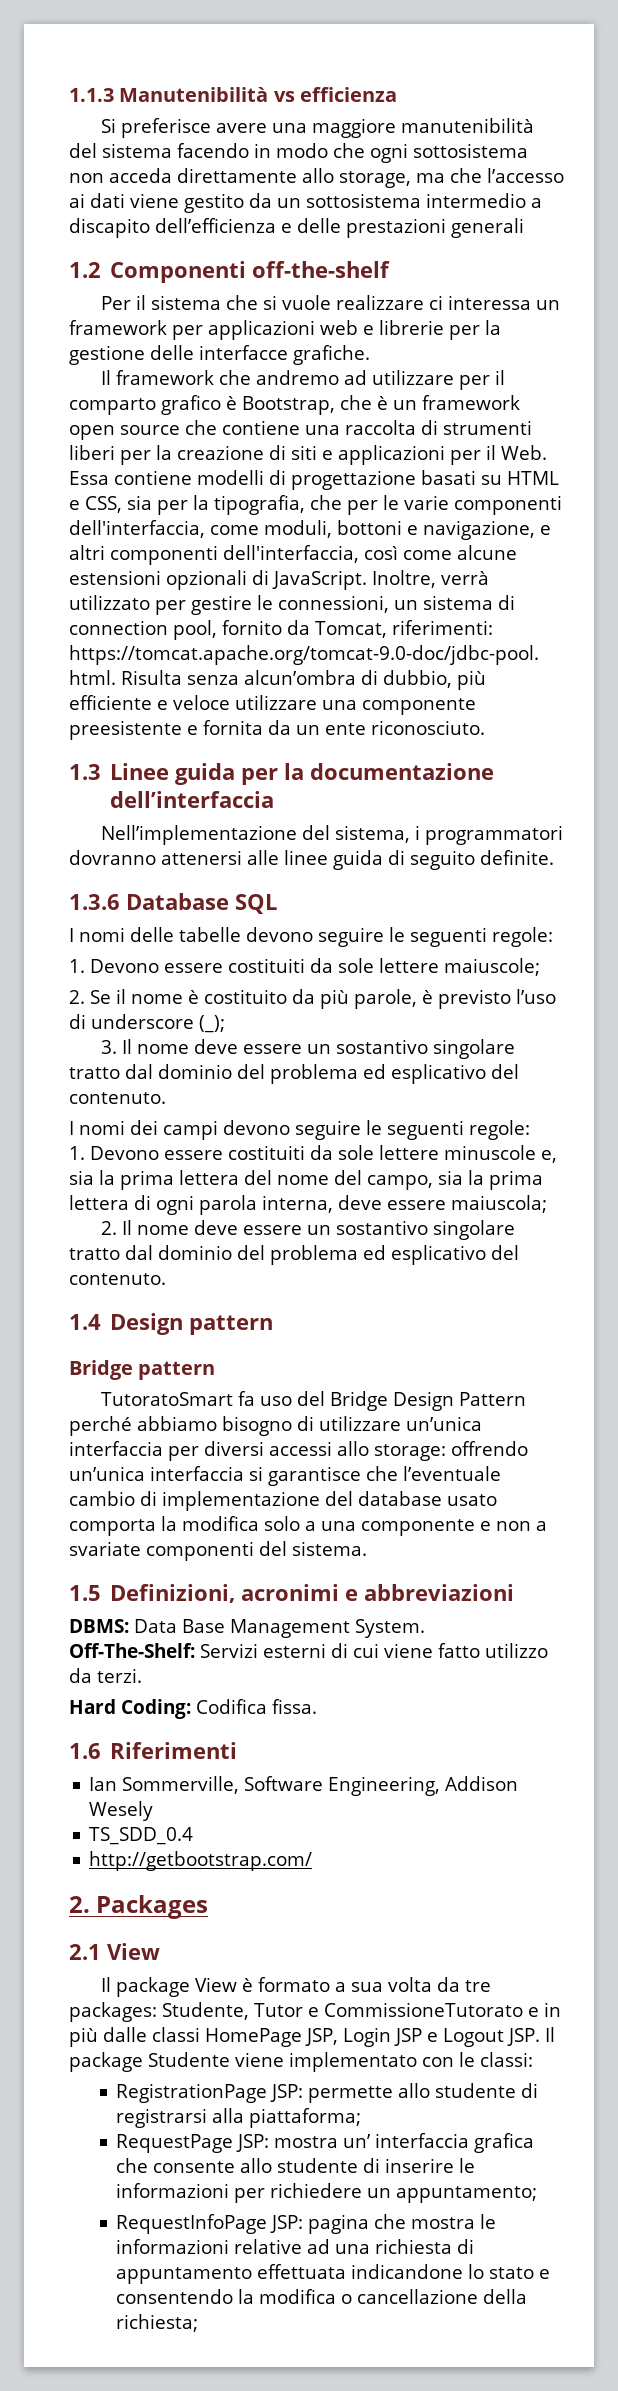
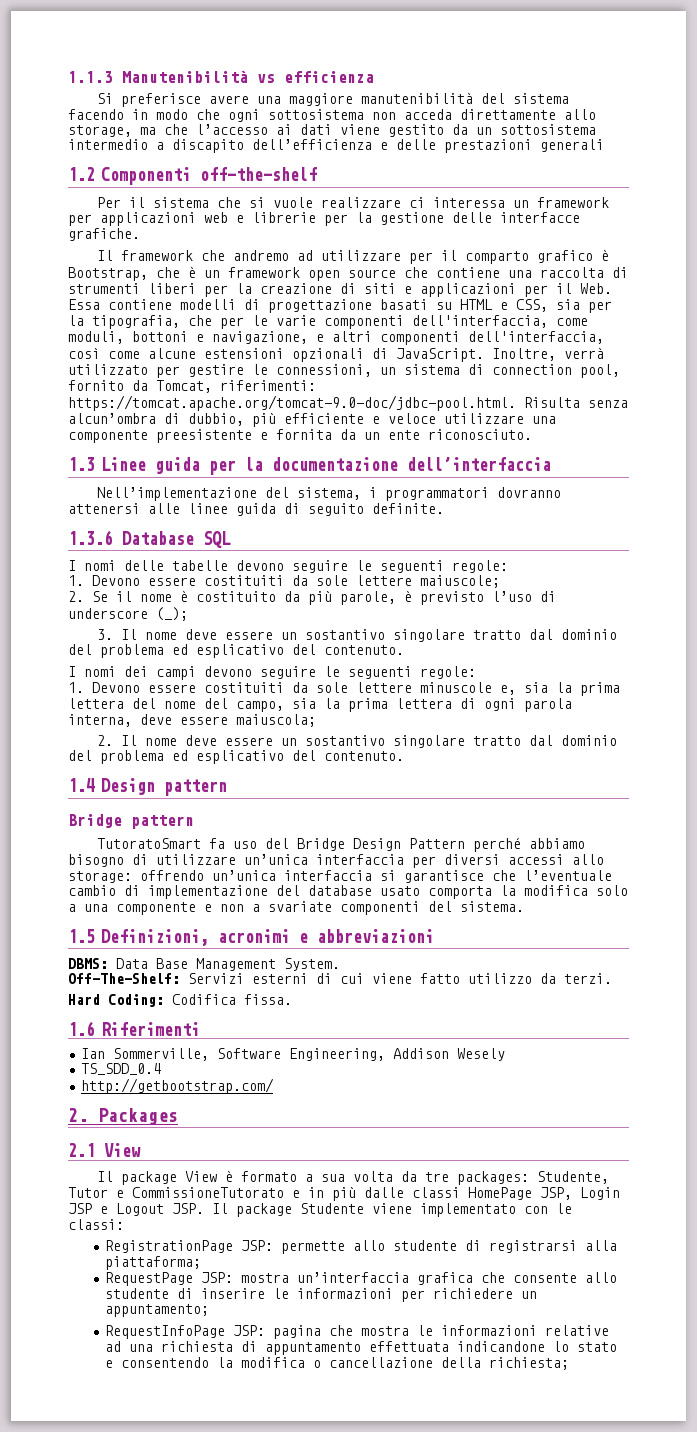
- RequestPage JSP: mostra un’ interfaccia grafica che consente allo studente di inserire le informazioni per richiedere un appuntamento;
+ RequestPage JSP: mostra un’interfaccia grafica che consente allo studente di inserire le informazioni per richiedere un appuntamento;

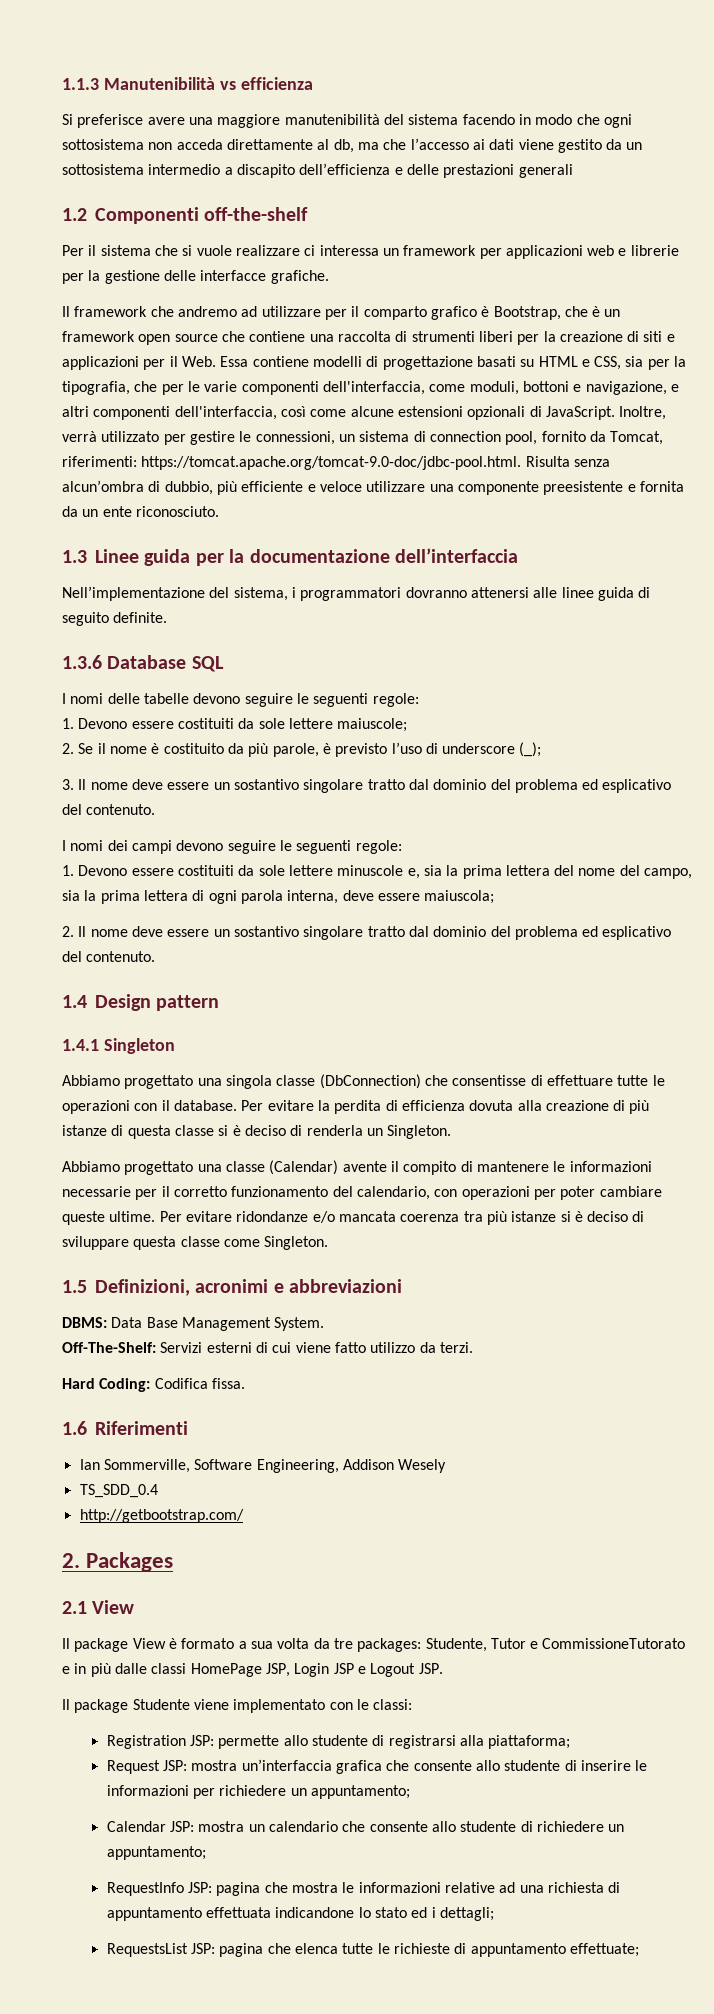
- Si preferisce avere una maggiore manutenibilità del sistema facendo in modo che ogni sottosistema non acceda direttamente allo storage, ma che l’accesso ai dati viene gestito da un sottosistema intermedio a discapito dell’efficienza e delle prestazioni generali
+ Si preferisce avere una maggiore manutenibilità del sistema facendo in modo che ogni sottosistema non acceda direttamente al db, ma che l’accesso ai dati viene gestito da un sottosistema intermedio a discapito dell’efficienza e delle prestazioni generali
- Bridge pattern
- TutoratoSmart fa uso del Bridge Design Pattern perché abbiamo bisogno di utilizzare un’unica interfaccia per diversi accessi allo storage: offrendo un’unica interfaccia si garantisce che l’eventuale cambio di implementazione del database usato comporta la modifica solo a una componente e non a svariate componenti del sistema.
+ 1.4.1 Singleton
+ Abbiamo progettato una singola classe (DbConnection) che consentisse di effettuare tutte le operazioni con il database. Per evitare la perdita di efficienza dovuta alla creazione di più istanze di questa classe si è deciso di renderla un Singleton.
+ Abbiamo progettato una classe (Calendar) avente il compito di mantenere le informazioni necessarie per il corretto funzionamento del calendario, con operazioni per poter cambiare queste ultime. Per evitare ridondanze e/o mancata coerenza tra più istanze si è deciso di sviluppare questa classe come Singleton.
- Il package View è formato a sua volta da tre packages: Studente, Tutor e CommissioneTutorato e in più dalle classi HomePage JSP, Login JSP e Logout JSP. Il package Studente viene implementato con le classi:
+ Il package View è formato a sua volta da tre packages: Studente, Tutor e CommissioneTutorato e in più dalle classi HomePage JSP, Login JSP e Logout JSP.
+ Il package Studente viene implementato con le classi:
- RegistrationPage JSP: permette allo studente di registrarsi alla piattaforma;
+ Registration JSP: permette allo studente di registrarsi alla piattaforma;
- RequestPage JSP: mostra un’interfaccia grafica che consente allo studente di inserire le informazioni per richiedere un appuntamento;
+ Request JSP: mostra un’interfaccia grafica che consente allo studente di inserire le informazioni per richiedere un appuntamento;
- RequestInfoPage JSP: pagina che mostra le informazioni relative ad una richiesta di appuntamento effettuata indicandone lo stato e consentendo la modifica o cancellazione della richiesta;
+ Calendar JSP: mostra un calendario che consente allo studente di richiedere un appuntamento;
+ RequestInfo JSP: pagina che mostra le informazioni relative ad una richiesta di appuntamento effettuata indicandone lo stato ed i dettagli;
+ RequestsList JSP: pagina che elenca tutte le richieste di appuntamento effettuate;

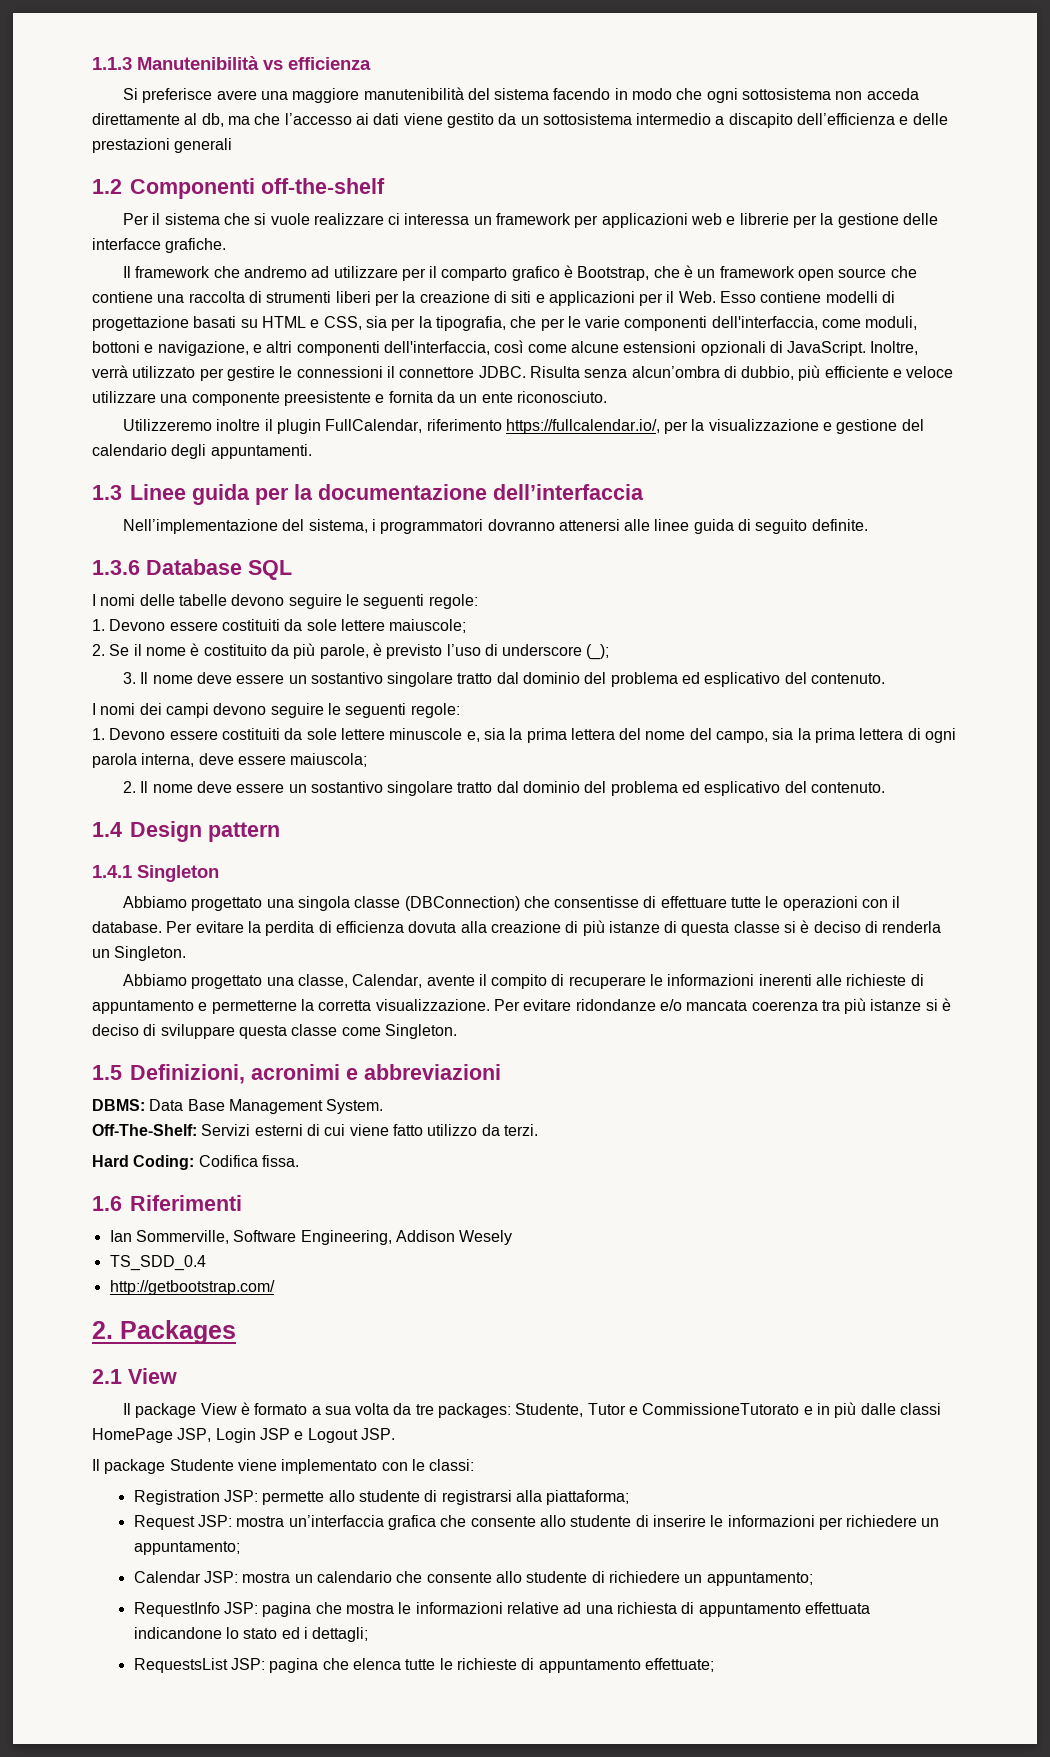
- Il framework che andremo ad utilizzare per il comparto grafico è Bootstrap, che è un framework open source che contiene una raccolta di strumenti liberi per la creazione di siti e applicazioni per il Web. Essa contiene modelli di progettazione basati su HTML e CSS, sia per la tipografia, che per le varie componenti dell'interfaccia, come moduli, bottoni e navigazione, e altri componenti dell'interfaccia, così come alcune estensioni opzionali di JavaScript.
+ Il framework che andremo ad utilizzare per il comparto grafico è Bootstrap, che è un framework open source che contiene una raccolta di strumenti liberi per la creazione di siti e applicazioni per il Web. Esso contiene modelli di progettazione basati su HTML e CSS, sia per la tipografia, che per le varie componenti dell'interfaccia, come moduli, bottoni e navigazione, e altri componenti dell'interfaccia, così come alcune estensioni opzionali di JavaScript.
- Inoltre, verrà utilizzato per gestire le connessioni, un sistema di connection pool, fornito da Tomcat, riferimenti: https://tomcat.apache.org/tomcat-9.0-doc/jdbc-pool.html. Risulta senza alcun’ombra di dubbio, più efficiente e veloce utilizzare una componente preesistente e fornita da un ente riconosciuto.
+ Inoltre, verrà utilizzato per gestire le connessioni il connettore JDBC. Risulta senza alcun’ombra di dubbio, più efficiente e veloce utilizzare una componente preesistente e fornita da un ente riconosciuto.
+ Utilizzeremo inoltre il plugin FullCalendar, riferimento https://fullcalendar.io/, per la visualizzazione e gestione del calendario degli appuntamenti.
- Abbiamo progettato una singola classe (DbConnection) che consentisse di effettuare tutte le operazioni con il database.
+ Abbiamo progettato una singola classe (DBConnection) che consentisse di effettuare tutte le operazioni con il database.
- Abbiamo progettato una classe (Calendar) avente il compito di mantenere le informazioni necessarie per il corretto funzionamento del calendario, con operazioni per poter cambiare queste ultime.
+ Abbiamo progettato una classe, Calendar, avente il compito di recuperare le informazioni inerenti alle richieste di appuntamento e permetterne la corretta visualizzazione.

